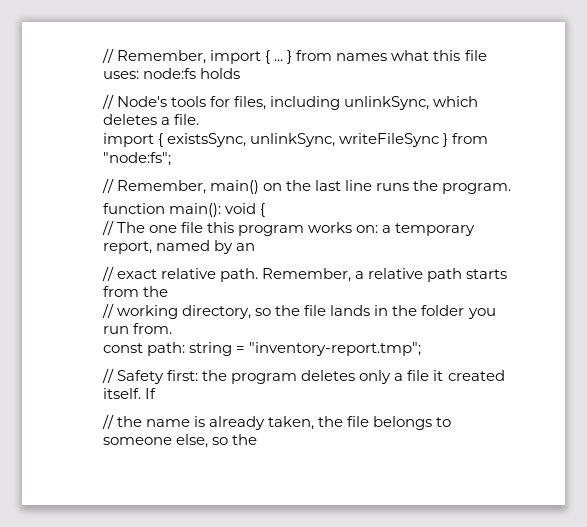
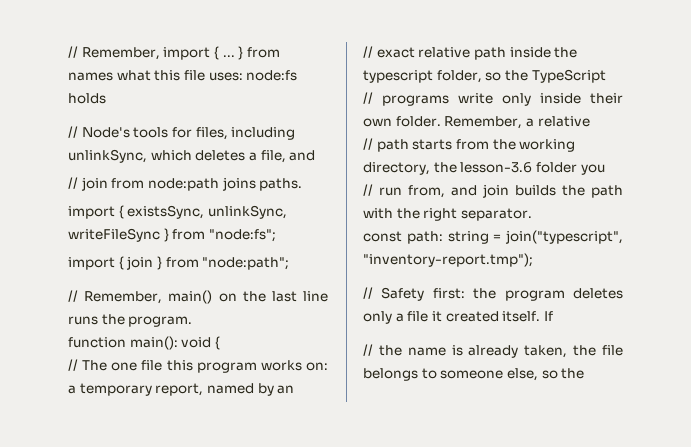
- // Node's tools for files, including unlinkSync, which deletes a file.
+ // Node's tools for files, including unlinkSync, which deletes a file, and
+ // join from node:path joins paths.
+ import { join } from "node:path";
- // exact relative path.
+ // exact relative path inside the typescript folder, so the TypeScript
+ // programs write only inside their own folder.
- Remember, a relative path starts from the
- // working directory, so the file lands in the folder you run from.
+ Remember, a relative
+ // path starts from the working directory, the lesson-3.6 folder you
+ // run from, and join builds the path with the right separator.
- const path: string = "inventory-report.tmp";
+ const path: string = join("typescript", "inventory-report.tmp");

